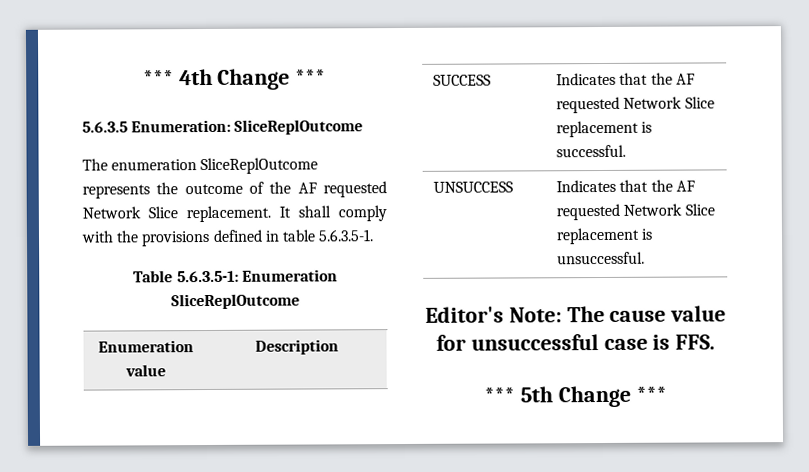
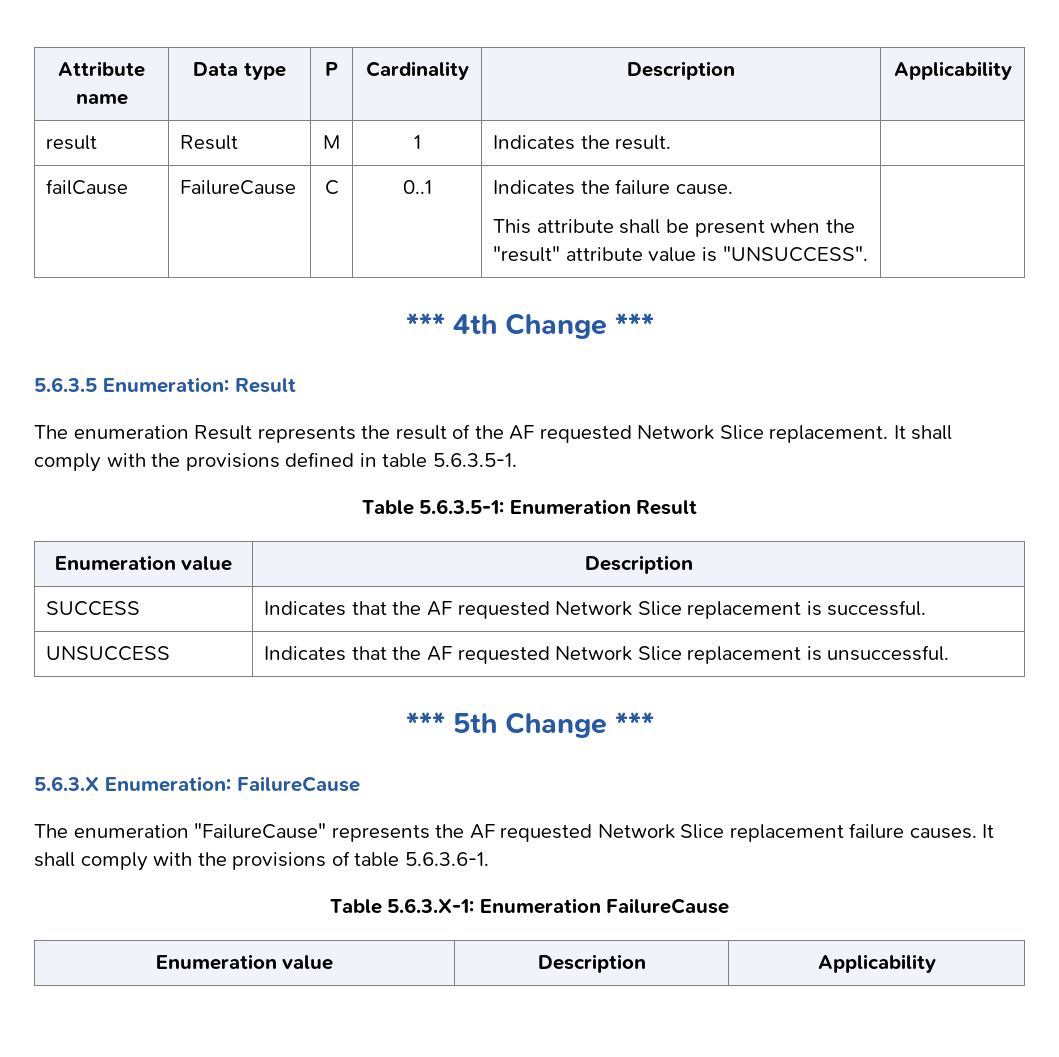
+ Attribute name | Data type | P | Cardinality | Description | Applicability
+ result | Result | M | 1 | Indicates the result. |
+ failCause | FailureCause | C | 0..1 | Indicates the failure cause.
+ This attribute shall be present when the "result" attribute value is "UNSUCCESS". |
- 5.6.3.5 Enumeration: SliceReplOutcome
- The enumeration SliceReplOutcome represents the outcome of the AF requested Network Slice replacement.
+ 5.6.3.5 Enumeration: Result
+ The enumeration Result represents the result of the AF requested Network Slice replacement.
- Table 5.6.3.5-1: Enumeration SliceReplOutcome
+ Table 5.6.3.5-1: Enumeration Result
- Editor's Note: The cause value for unsuccessful case is FFS.
  *** 5th Change ***
+ 5.6.3.X Enumeration: FailureCause
+ The enumeration "FailureCause" represents the AF requested Network Slice replacement failure causes. It shall comply with the provisions of table 5.6.3.6-1.
+ Table 5.6.3.X-1: Enumeration FailureCause
+ Enumeration value | Description | Applicability

